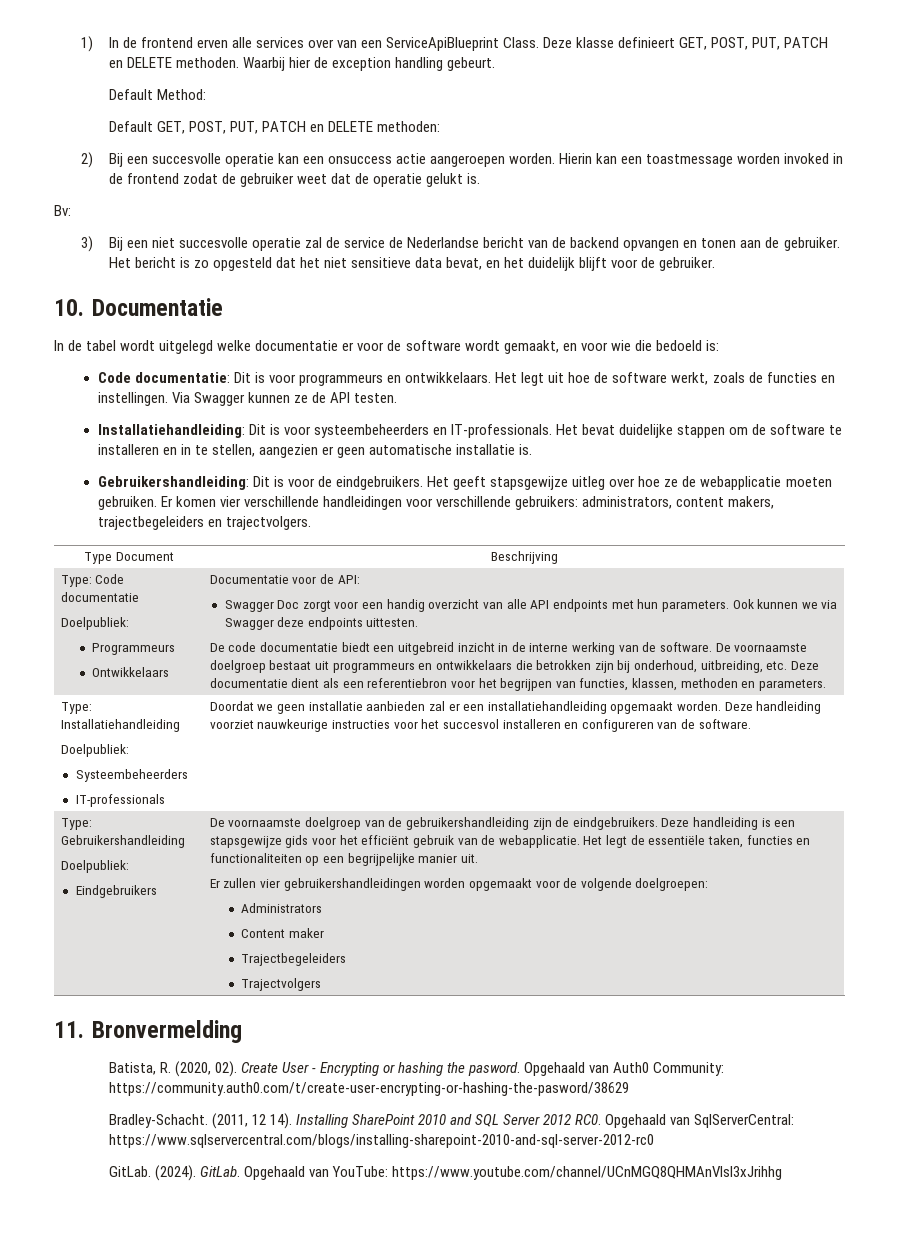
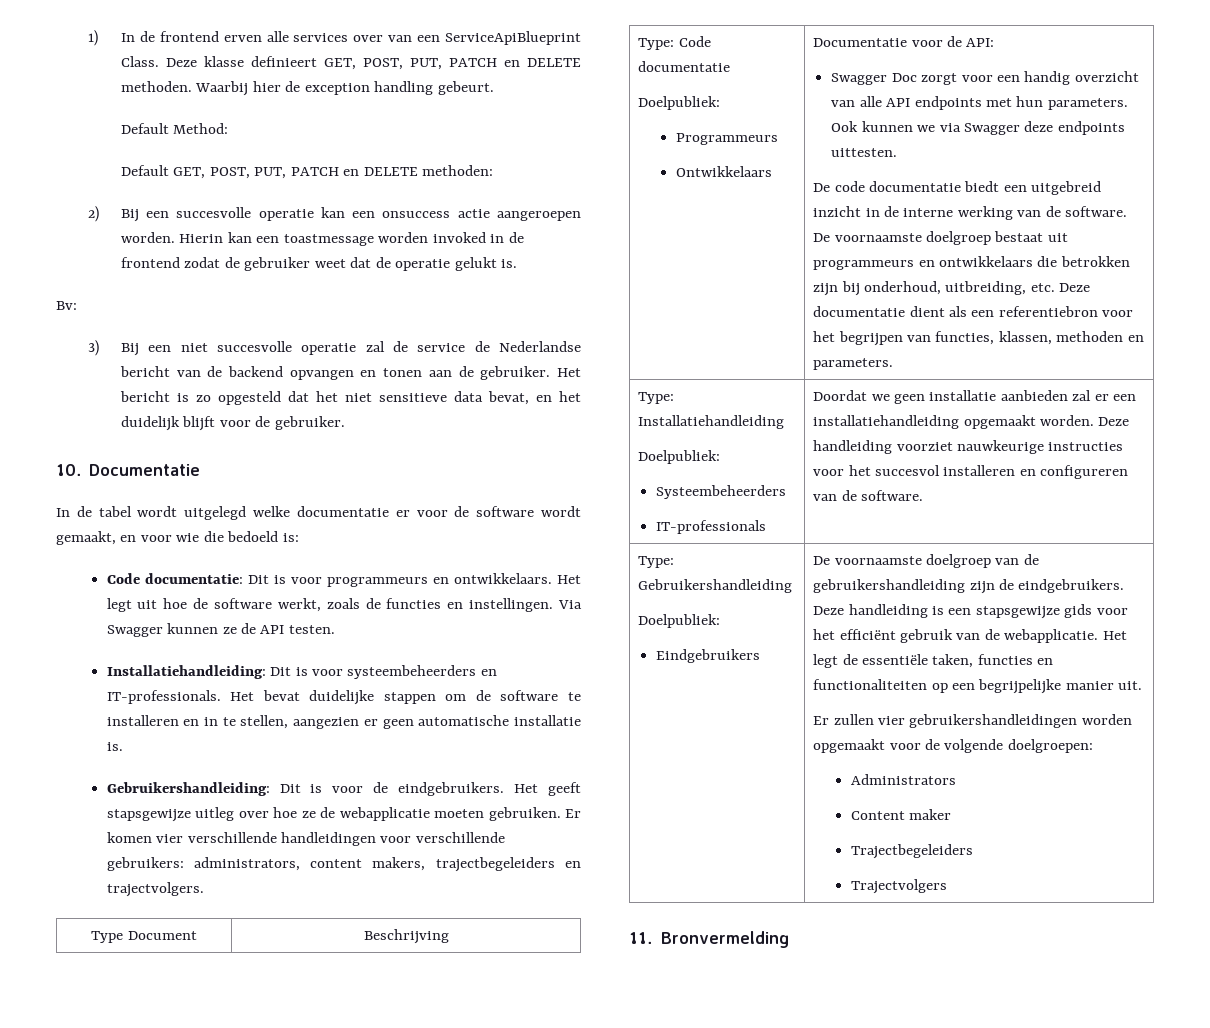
- Batista, R. (2020, 02). Create User - Encrypting or hashing the pasword. Opgehaald van Auth0 Community: https://community.auth0.com/t/create-user-encrypting-or-hashing-the-pasword/38629
- Bradley-Schacht. (2011, 12 14). Installing SharePoint 2010 and SQL Server 2012 RC0. Opgehaald van SqlServerCentral: https://www.sqlservercentral.com/blogs/installing-sharepoint-2010-and-sql-server-2012-rc0
- GitLab. (2024). GitLab. Opgehaald van YouTube: https://www.youtube.com/channel/UCnMGQ8QHMAnVIsI3xJrihhg

